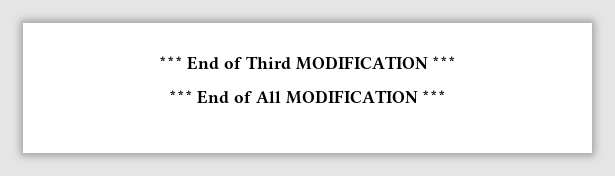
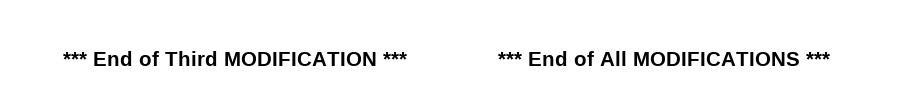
- *** End of All MODIFICATION ***
+ *** End of All MODIFICATIONS ***

